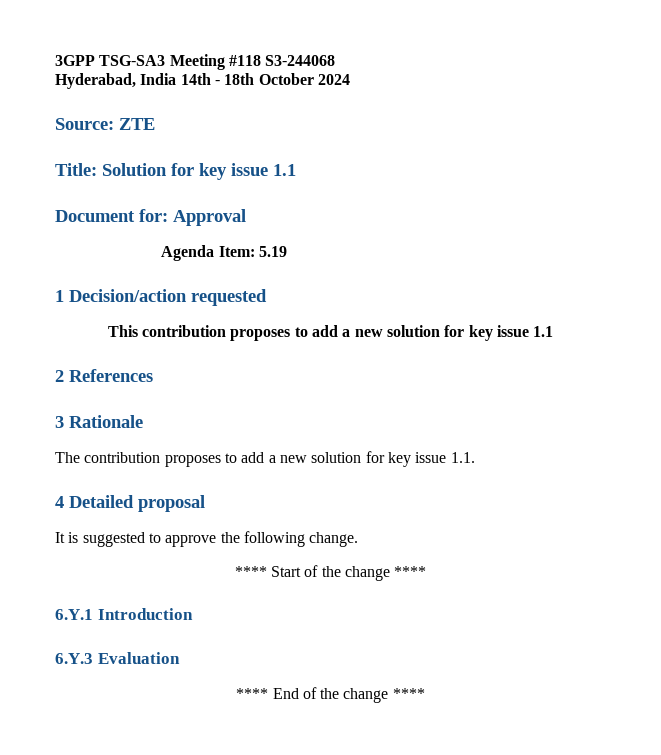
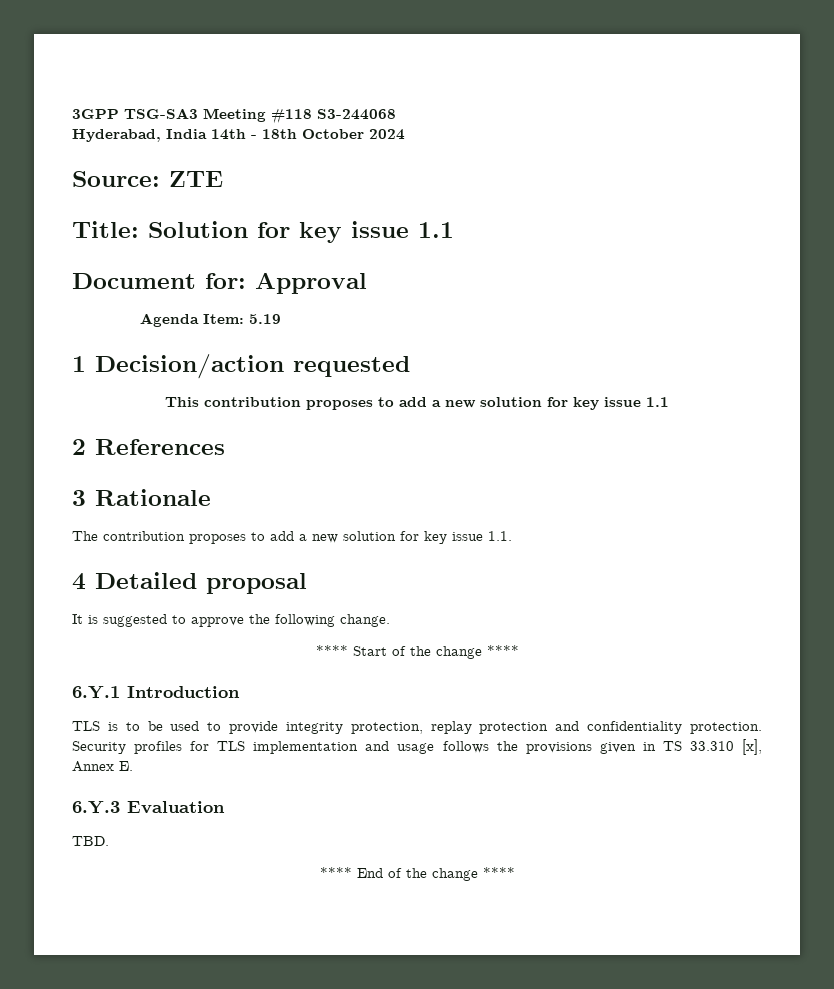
+ TLS is to be used to provide integrity protection, replay protection and confidentiality protection. Security profiles for TLS implementation and usage follows the provisions given in TS 33.310 [x], Annex E.
+ TBD.

